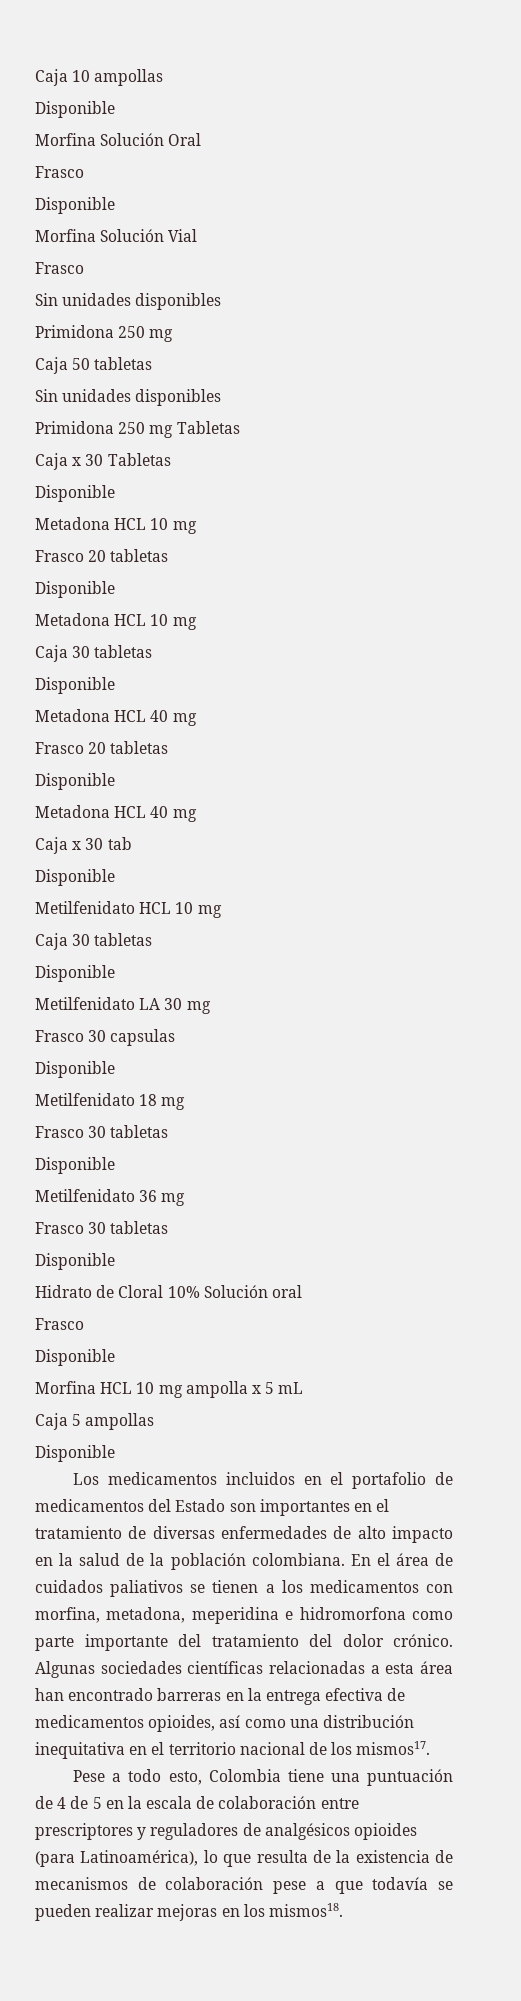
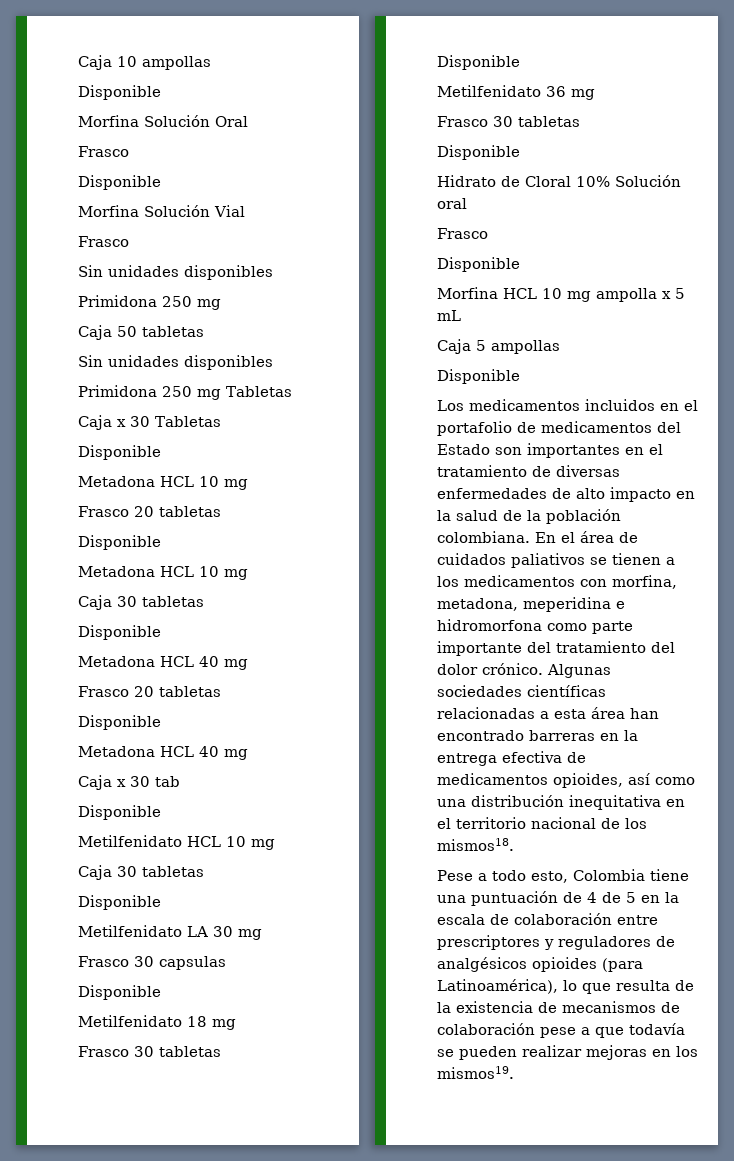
- Algunas sociedades científicas relacionadas a esta área han encontrado barreras en la entrega efectiva de medicamentos opioides, así como una distribución inequitativa en el territorio nacional de los mismos17.
+ Algunas sociedades científicas relacionadas a esta área han encontrado barreras en la entrega efectiva de medicamentos opioides, así como una distribución inequitativa en el territorio nacional de los mismos18.
- Pese a todo esto, Colombia tiene una puntuación de 4 de 5 en la escala de colaboración entre prescriptores y reguladores de analgésicos opioides (para Latinoamérica), lo que resulta de la existencia de mecanismos de colaboración pese a que todavía se pueden realizar mejoras en los mismos18.
+ Pese a todo esto, Colombia tiene una puntuación de 4 de 5 en la escala de colaboración entre prescriptores y reguladores de analgésicos opioides (para Latinoamérica), lo que resulta de la existencia de mecanismos de colaboración pese a que todavía se pueden realizar mejoras en los mismos19.

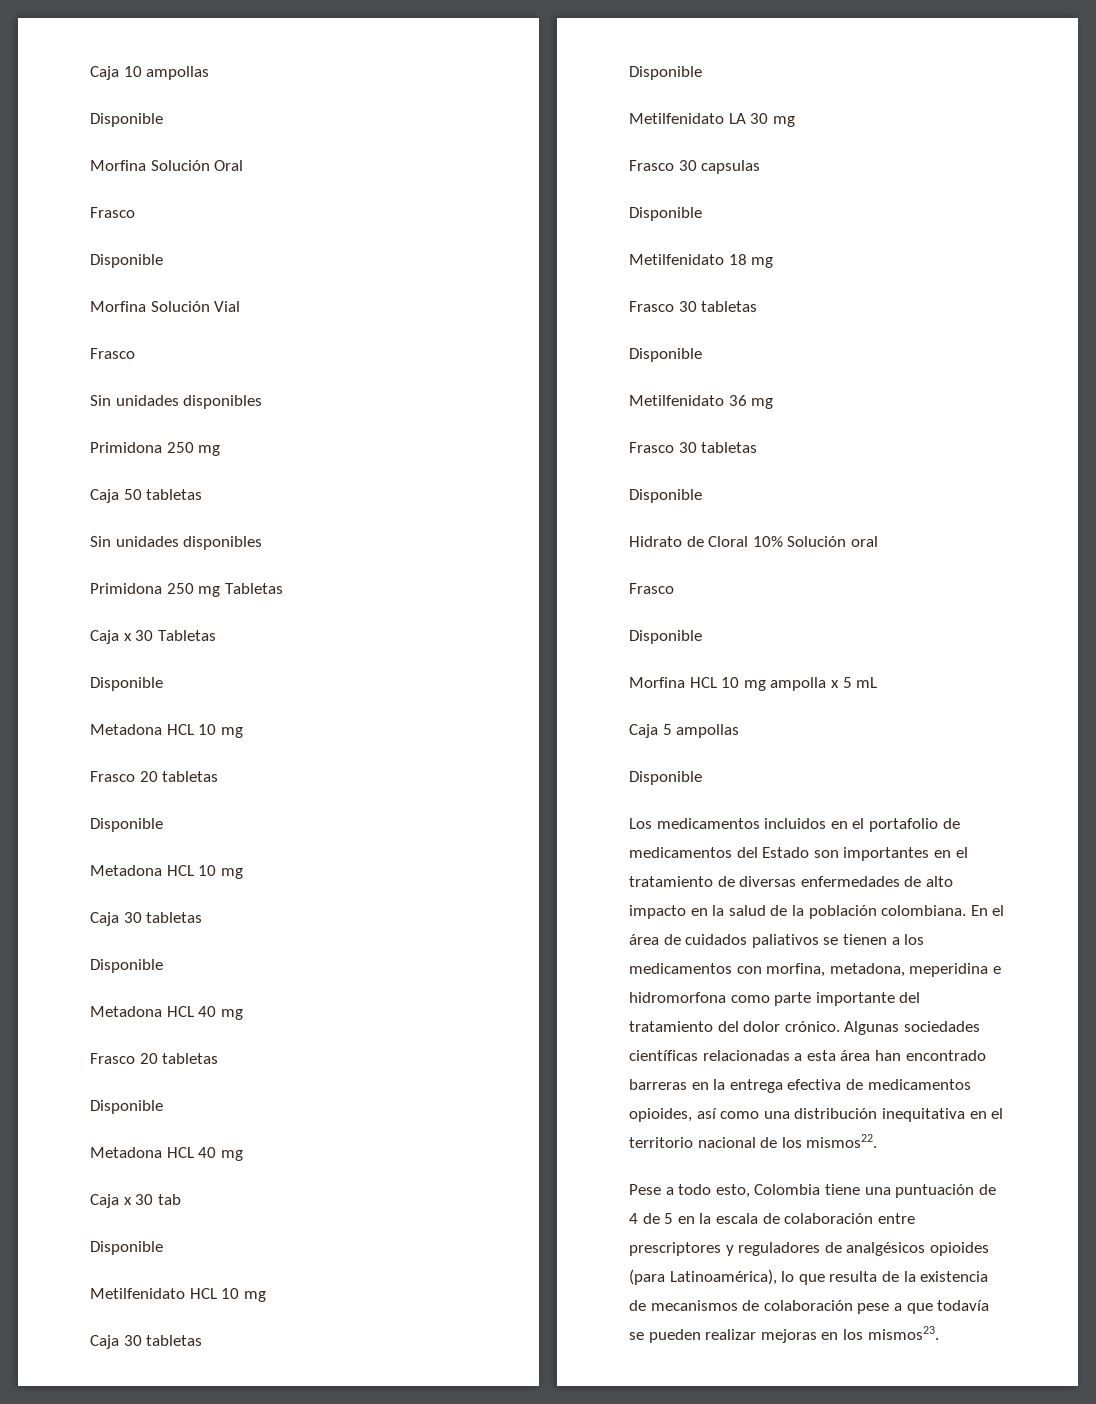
- Algunas sociedades científicas relacionadas a esta área han encontrado barreras en la entrega efectiva de medicamentos opioides, así como una distribución inequitativa en el territorio nacional de los mismos18.
+ Algunas sociedades científicas relacionadas a esta área han encontrado barreras en la entrega efectiva de medicamentos opioides, así como una distribución inequitativa en el territorio nacional de los mismos22.
- Pese a todo esto, Colombia tiene una puntuación de 4 de 5 en la escala de colaboración entre prescriptores y reguladores de analgésicos opioides (para Latinoamérica), lo que resulta de la existencia de mecanismos de colaboración pese a que todavía se pueden realizar mejoras en los mismos19.
+ Pese a todo esto, Colombia tiene una puntuación de 4 de 5 en la escala de colaboración entre prescriptores y reguladores de analgésicos opioides (para Latinoamérica), lo que resulta de la existencia de mecanismos de colaboración pese a que todavía se pueden realizar mejoras en los mismos23.

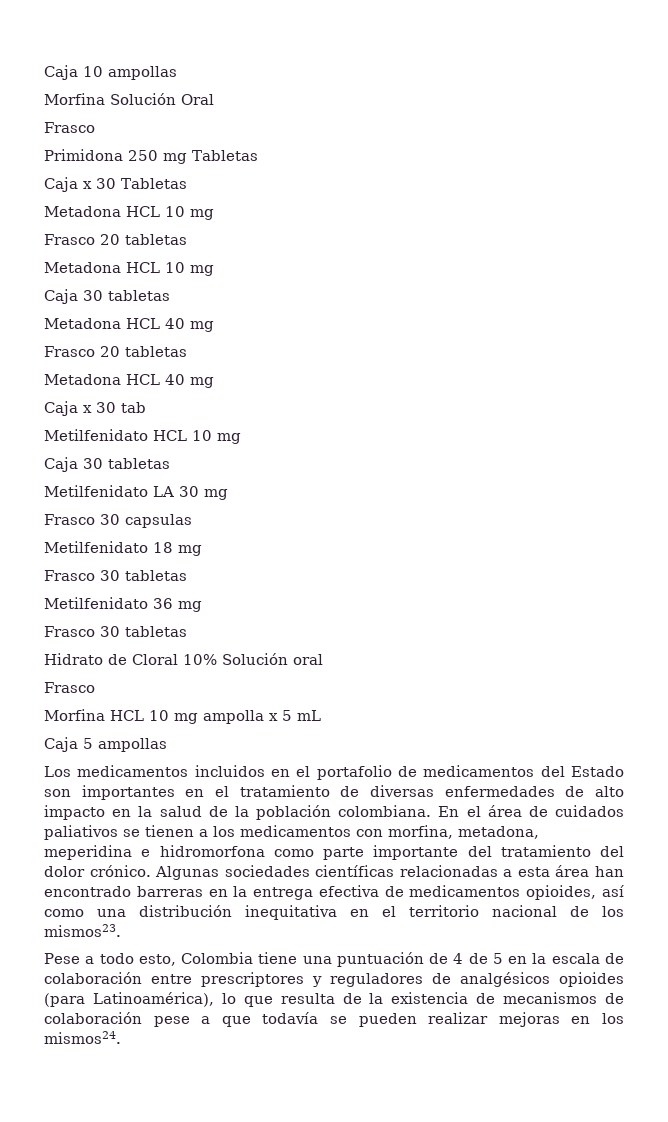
  Caja 10 ampollas
- Disponible
  Morfina Solución Oral
  Frasco
- Disponible
- Morfina Solución Vial
- Frasco
- Sin unidades disponibles
- Primidona 250 mg
- Caja 50 tabletas
- Sin unidades disponibles
  Caja x 30 Tabletas
- Disponible
  Metadona HCL 10 mg
  Frasco 20 tabletas
- Disponible
  Metadona HCL 10 mg
  Caja 30 tabletas
- Disponible
  Metadona HCL 40 mg
  Frasco 20 tabletas
- Disponible
  Caja x 30 tab
- Disponible
  Metilfenidato HCL 10 mg
  Caja 30 tabletas
- Disponible
  Frasco 30 capsulas
- Disponible
  Metilfenidato 18 mg
  Frasco 30 tabletas
- Disponible
  Metilfenidato 36 mg
  Frasco 30 tabletas
- Disponible
  Hidrato de Cloral 10% Solución oral
  Frasco
- Disponible
  Caja 5 ampollas
- Disponible
- Algunas sociedades científicas relacionadas a esta área han encontrado barreras en la entrega efectiva de medicamentos opioides, así como una distribución inequitativa en el territorio nacional de los mismos22.
+ Algunas sociedades científicas relacionadas a esta área han encontrado barreras en la entrega efectiva de medicamentos opioides, así como una distribución inequitativa en el territorio nacional de los mismos23.
- Pese a todo esto, Colombia tiene una puntuación de 4 de 5 en la escala de colaboración entre prescriptores y reguladores de analgésicos opioides (para Latinoamérica), lo que resulta de la existencia de mecanismos de colaboración pese a que todavía se pueden realizar mejoras en los mismos23.
+ Pese a todo esto, Colombia tiene una puntuación de 4 de 5 en la escala de colaboración entre prescriptores y reguladores de analgésicos opioides (para Latinoamérica), lo que resulta de la existencia de mecanismos de colaboración pese a que todavía se pueden realizar mejoras en los mismos24.

